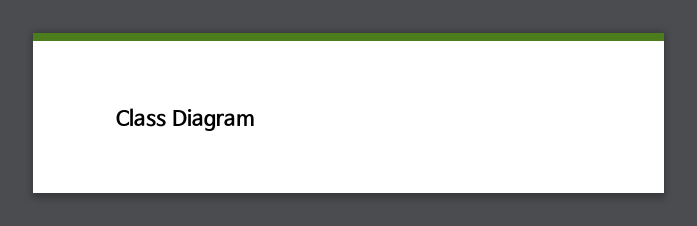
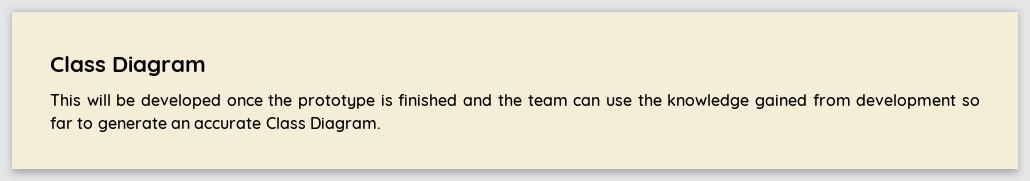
+ This will be developed once the prototype is finished and the team can use the knowledge gained from development so far to generate an accurate Class Diagram.

